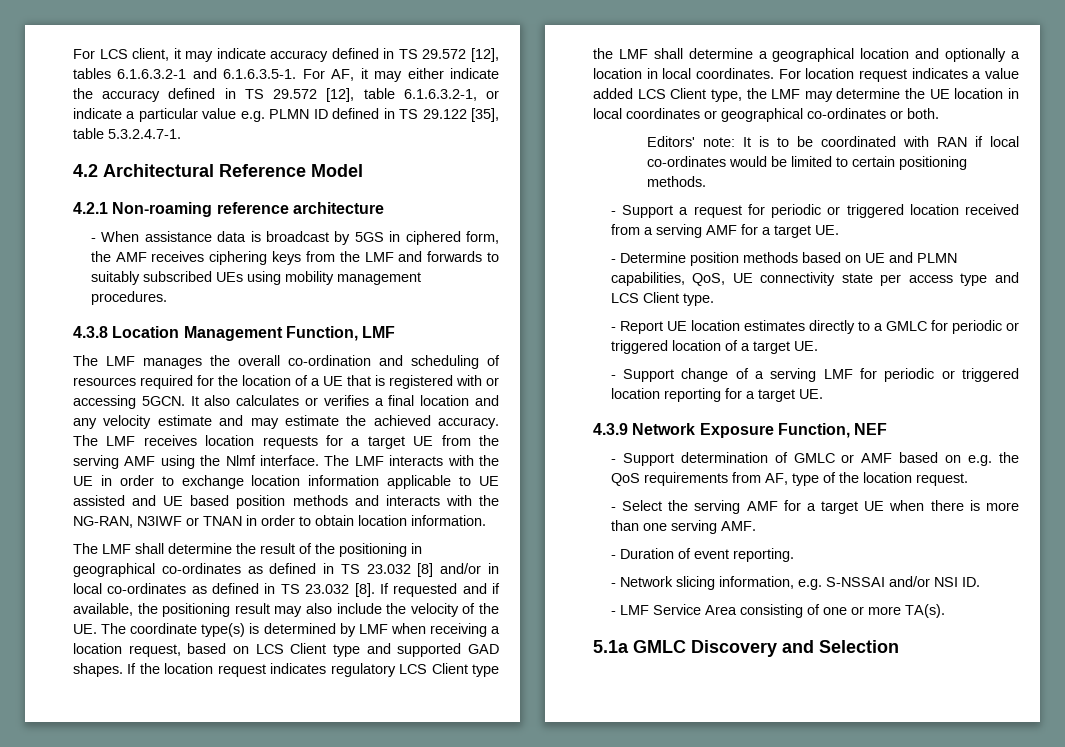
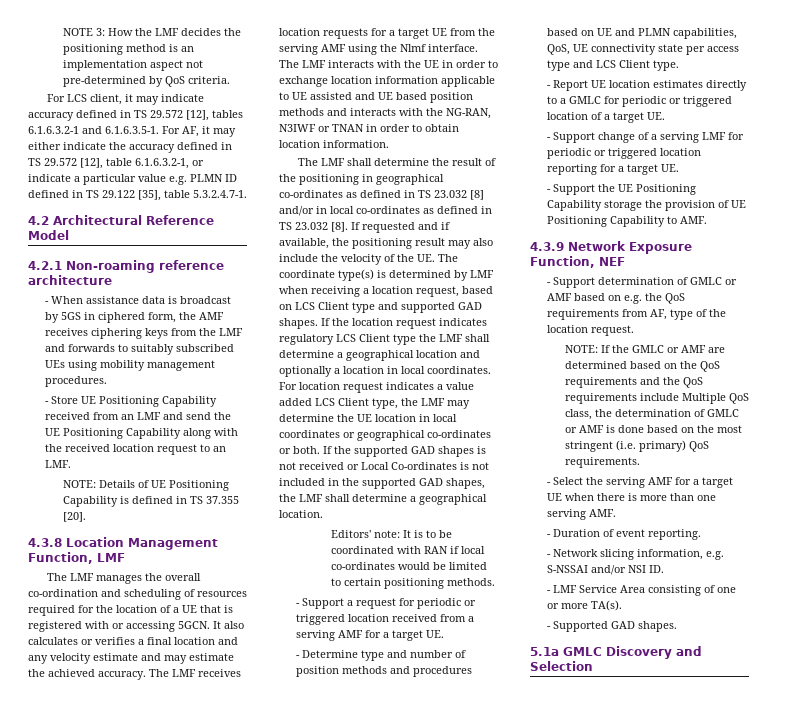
+ NOTE 3: How the LMF decides the positioning method is an implementation aspect not pre-determined by QoS criteria.
+ - Store UE Positioning Capability received from an LMF and send the UE Positioning Capability along with the received location request to an LMF.
+ NOTE: Details of UE Positioning Capability is defined in TS 37.355 [20].
+ If the supported GAD shapes is not received or Local Co-ordinates is not included in the supported GAD shapes, the LMF shall determine a geographical location.
- - Determine position methods based on UE and PLMN capabilities, QoS, UE connectivity state per access type and LCS Client type.
+ - Determine type and number of position methods and procedures based on UE and PLMN capabilities, QoS, UE connectivity state per access type and LCS Client type.
+ - Support the UE Positioning Capability storage the provision of UE Positioning Capability to AMF.
+ NOTE: If the GMLC or AMF are determined based on the QoS requirements and the QoS requirements include Multiple QoS class, the determination of GMLC or AMF is done based on the most stringent (i.e. primary) QoS requirements.
+ - Supported GAD shapes.

